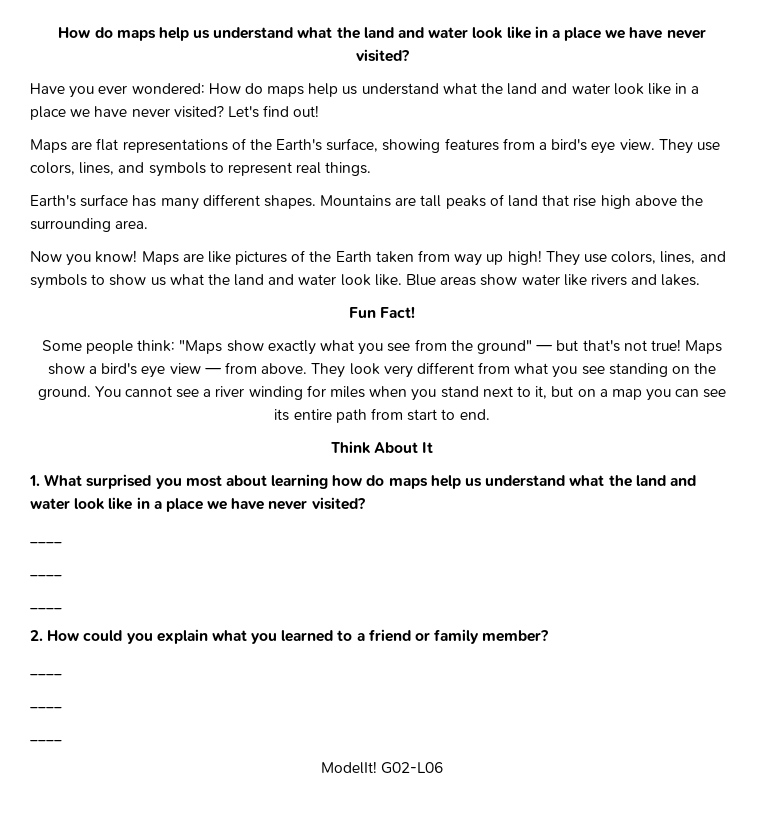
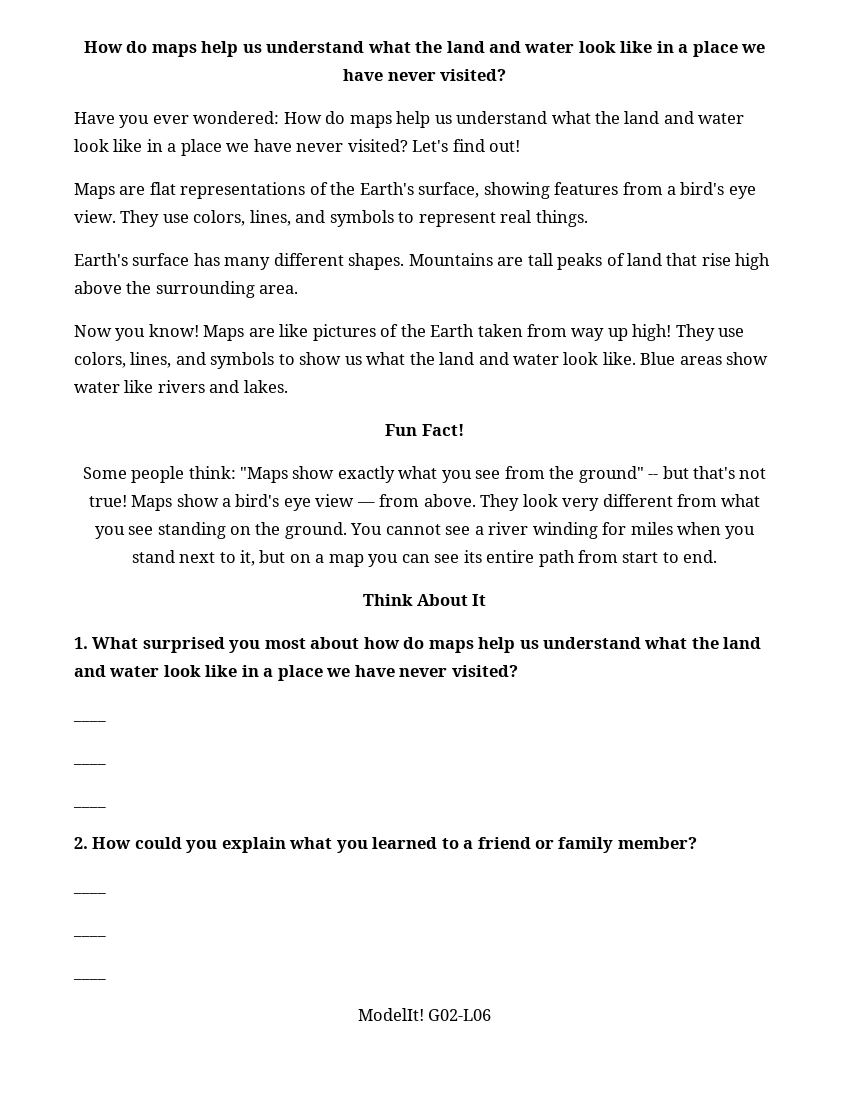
- Some people think: "Maps show exactly what you see from the ground" — but that's not true!
+ Some people think: "Maps show exactly what you see from the ground" -- but that's not true!
- 1. What surprised you most about learning how do maps help us understand what the land and water look like in a place we have never visited?
+ 1. What surprised you most about how do maps help us understand what the land and water look like in a place we have never visited?

